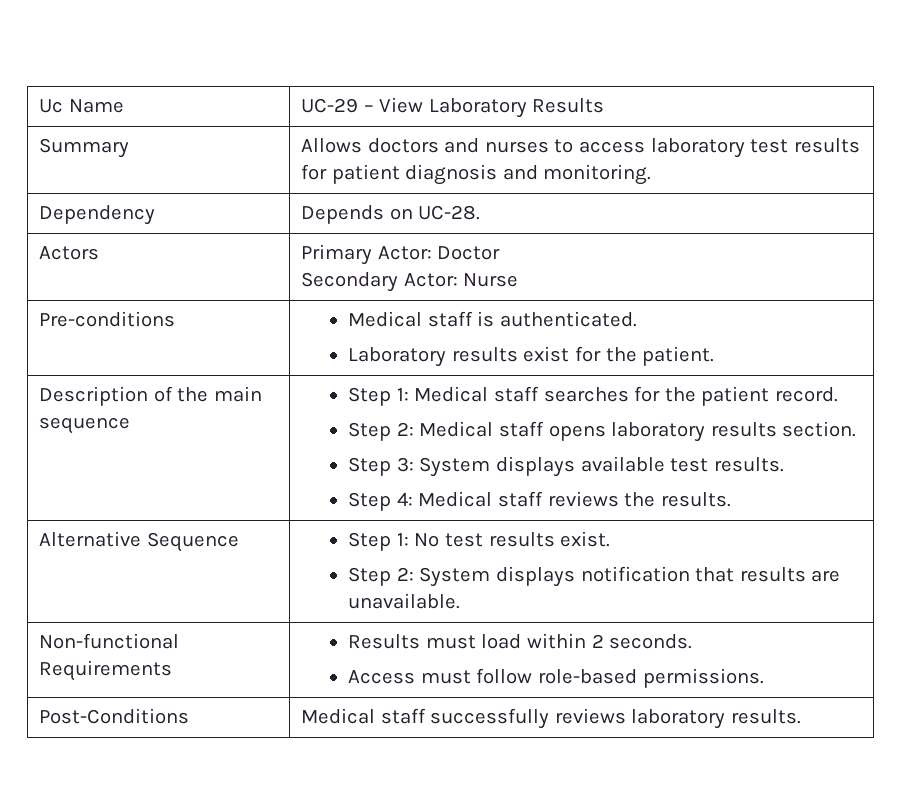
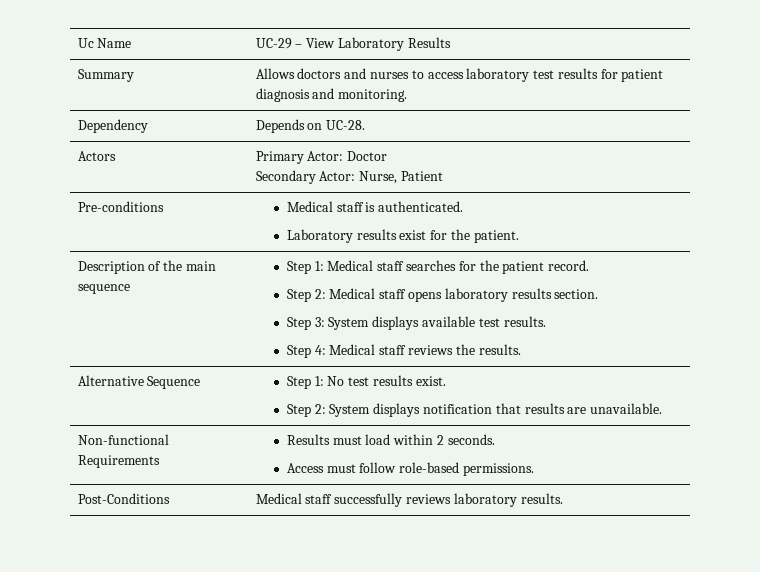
  Actors | Primary Actor: Doctor
- Secondary Actor: Nurse
+ Secondary Actor: Nurse, Patient

